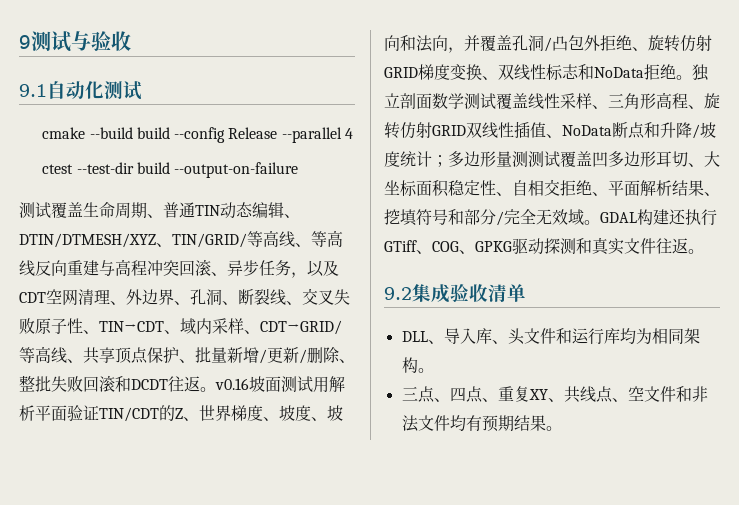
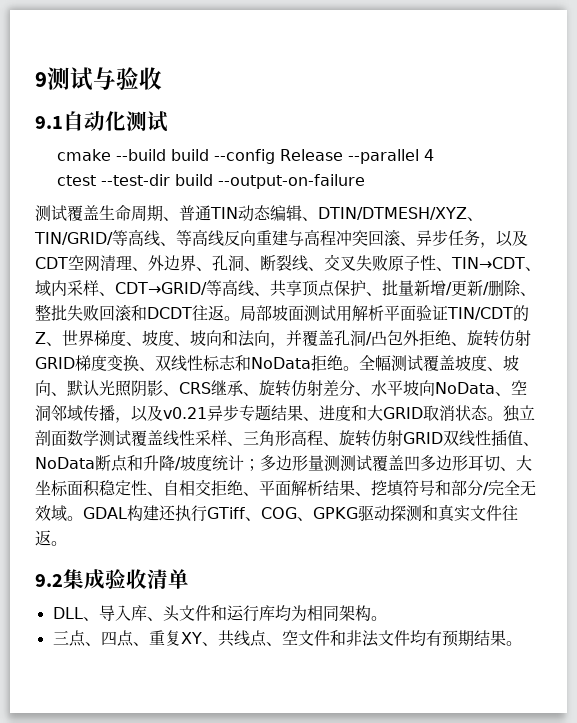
- 测试覆盖生命周期、普通TIN动态编辑、DTIN/DTMESH/XYZ、TIN/GRID/等高线、等高线反向重建与高程冲突回滚、异步任务，以及CDT空网清理、外边界、孔洞、断裂线、交叉失败原子性、TIN→CDT、域内采样、CDT→GRID/等高线、共享顶点保护、批量新增/更新/删除、整批失败回滚和DCDT往返。v0.16坡面测试用解析平面验证TIN/CDT的Z、世界梯度、坡度、坡向和法向，并覆盖孔洞/凸包外拒绝、旋转仿射GRID梯度变换、双线性标志和NoData拒绝。
+ 测试覆盖生命周期、普通TIN动态编辑、DTIN/DTMESH/XYZ、TIN/GRID/等高线、等高线反向重建与高程冲突回滚、异步任务，以及CDT空网清理、外边界、孔洞、断裂线、交叉失败原子性、TIN→CDT、域内采样、CDT→GRID/等高线、共享顶点保护、批量新增/更新/删除、整批失败回滚和DCDT往返。局部坡面测试用解析平面验证TIN/CDT的Z、世界梯度、坡度、坡向和法向，并覆盖孔洞/凸包外拒绝、旋转仿射GRID梯度变换、双线性标志和NoData拒绝。
+ 全幅测试覆盖坡度、坡向、默认光照阴影、CRS继承、旋转仿射差分、水平坡向NoData、空洞邻域传播，以及v0.21异步专题结果、进度和大GRID取消状态。

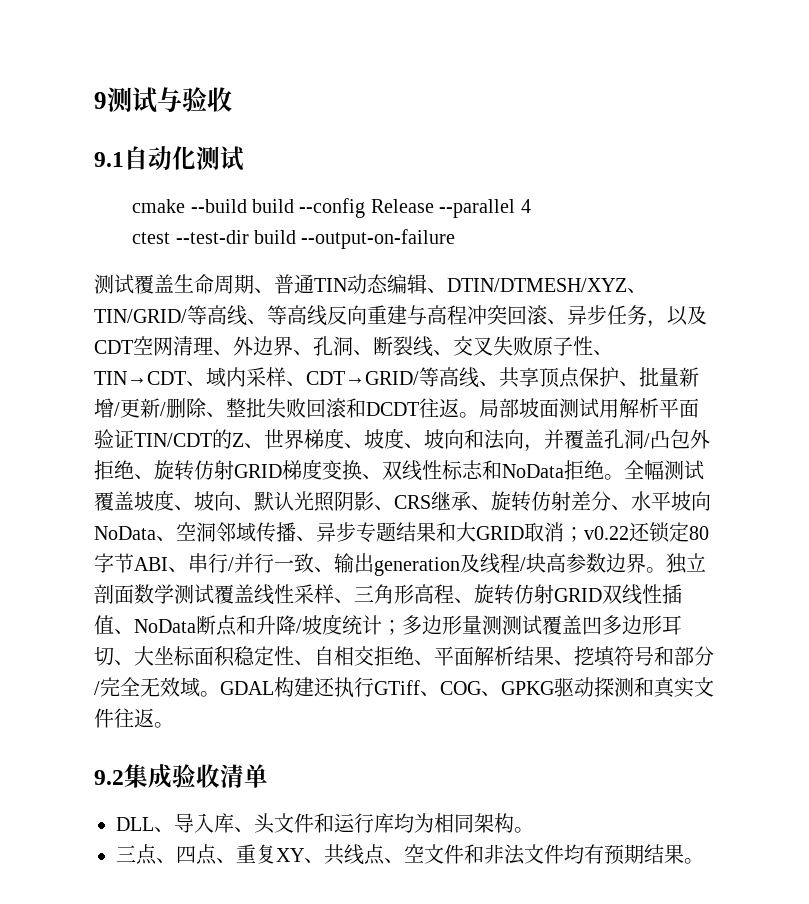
- 全幅测试覆盖坡度、坡向、默认光照阴影、CRS继承、旋转仿射差分、水平坡向NoData、空洞邻域传播，以及v0.21异步专题结果、进度和大GRID取消状态。
+ 全幅测试覆盖坡度、坡向、默认光照阴影、CRS继承、旋转仿射差分、水平坡向NoData、空洞邻域传播、异步专题结果和大GRID取消；v0.22还锁定80字节ABI、串行/并行一致、输出generation及线程/块高参数边界。

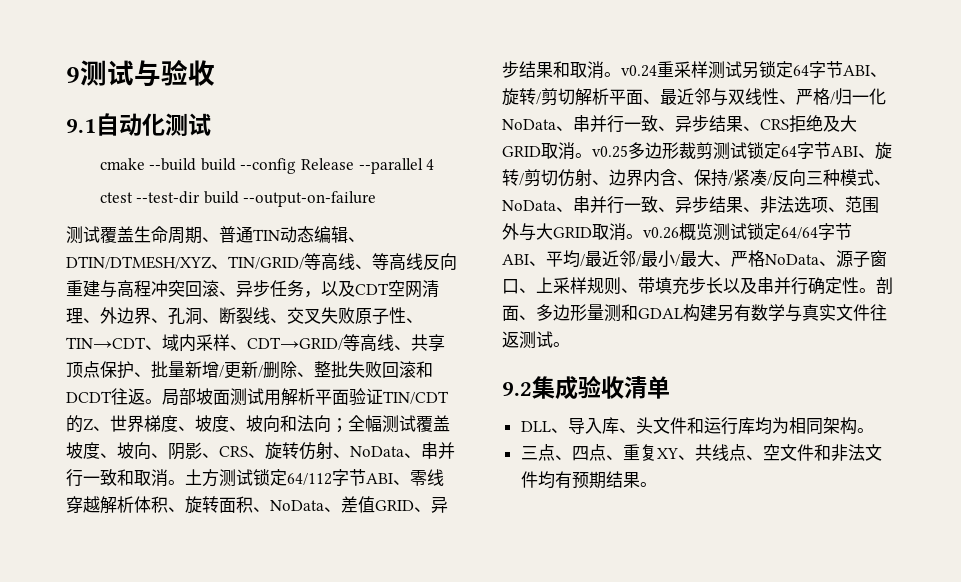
- 局部坡面测试用解析平面验证TIN/CDT的Z、世界梯度、坡度、坡向和法向，并覆盖孔洞/凸包外拒绝、旋转仿射GRID梯度变换、双线性标志和NoData拒绝。全幅测试覆盖坡度、坡向、默认光照阴影、CRS继承、旋转仿射差分、水平坡向NoData、空洞邻域传播、异步专题结果和大GRID取消；v0.22还锁定80字节ABI、串行/并行一致、输出generation及线程/块高参数边界。独立剖面数学测试覆盖线性采样、三角形高程、旋转仿射GRID双线性插值、NoData断点和升降/坡度统计；多边形量测测试覆盖凹多边形耳切、大坐标面积稳定性、自相交拒绝、平面解析结果、挖填符号和部分/完全无效域。GDAL构建还执行GTiff、COG、GPKG驱动探测和真实文件往返。
+ 局部坡面测试用解析平面验证TIN/CDT的Z、世界梯度、坡度、坡向和法向；全幅测试覆盖坡度、坡向、阴影、CRS、旋转仿射、NoData、串并行一致和取消。土方测试锁定64/112字节ABI、零线穿越解析体积、旋转面积、NoData、差值GRID、异步结果和取消。v0.24重采样测试另锁定64字节ABI、旋转/剪切解析平面、最近邻与双线性、严格/归一化NoData、串并行一致、异步结果、CRS拒绝及大GRID取消。v0.25多边形裁剪测试锁定64字节ABI、旋转/剪切仿射、边界内含、保持/紧凑/反向三种模式、NoData、串并行一致、异步结果、非法选项、范围外与大GRID取消。v0.26概览测试锁定64/64字节ABI、平均/最近邻/最小/最大、严格NoData、源子窗口、上采样规则、带填充步长以及串并行确定性。剖面、多边形量测和GDAL构建另有数学与真实文件往返测试。

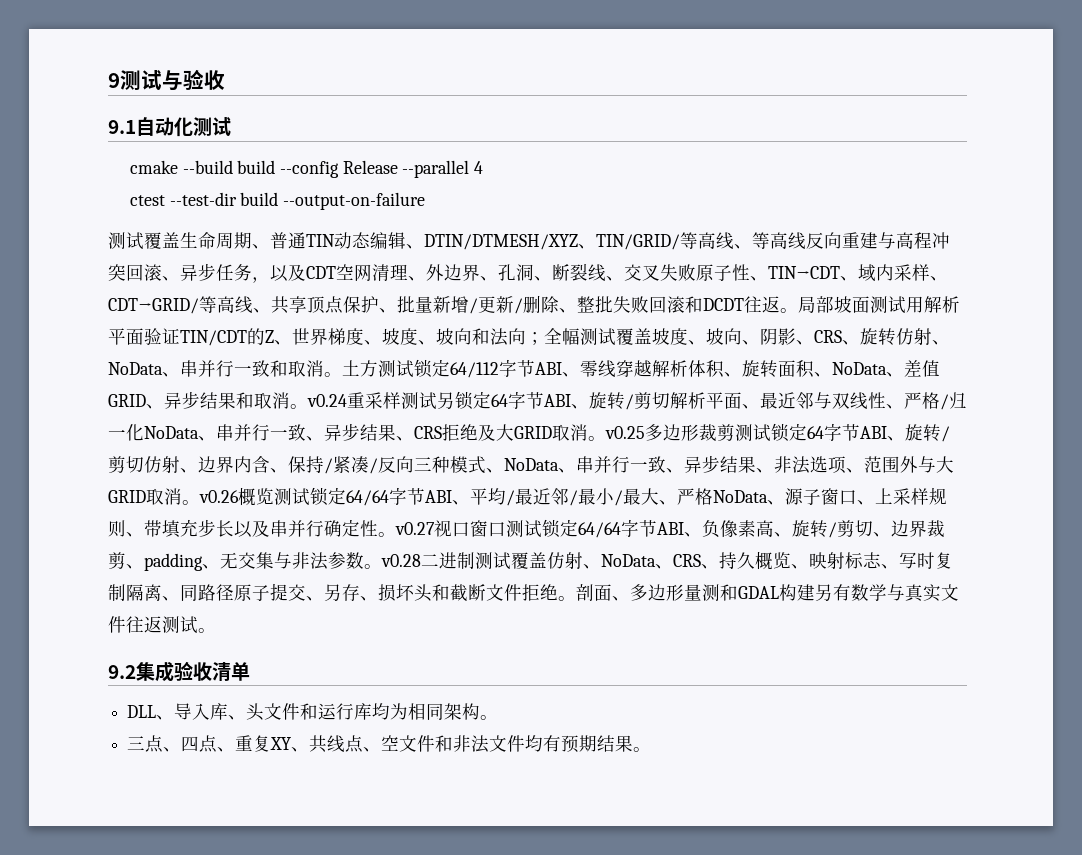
- 土方测试锁定64/112字节ABI、零线穿越解析体积、旋转面积、NoData、差值GRID、异步结果和取消。v0.24重采样测试另锁定64字节ABI、旋转/剪切解析平面、最近邻与双线性、严格/归一化NoData、串并行一致、异步结果、CRS拒绝及大GRID取消。v0.25多边形裁剪测试锁定64字节ABI、旋转/剪切仿射、边界内含、保持/紧凑/反向三种模式、NoData、串并行一致、异步结果、非法选项、范围外与大GRID取消。v0.26概览测试锁定64/64字节ABI、平均/最近邻/最小/最大、严格NoData、源子窗口、上采样规则、带填充步长以及串并行确定性。
+ 土方测试锁定64/112字节ABI、零线穿越解析体积、旋转面积、NoData、差值GRID、异步结果和取消。v0.24重采样测试另锁定64字节ABI、旋转/剪切解析平面、最近邻与双线性、严格/归一化NoData、串并行一致、异步结果、CRS拒绝及大GRID取消。v0.25多边形裁剪测试锁定64字节ABI、旋转/剪切仿射、边界内含、保持/紧凑/反向三种模式、NoData、串并行一致、异步结果、非法选项、范围外与大GRID取消。v0.26概览测试锁定64/64字节ABI、平均/最近邻/最小/最大、严格NoData、源子窗口、上采样规则、带填充步长以及串并行确定性。v0.27视口窗口测试锁定64/64字节ABI、负像素高、旋转/剪切、边界裁剪、padding、无交集与非法参数。v0.28二进制测试覆盖仿射、NoData、CRS、持久概览、映射标志、写时复制隔离、同路径原子提交、另存、损坏头和截断文件拒绝。

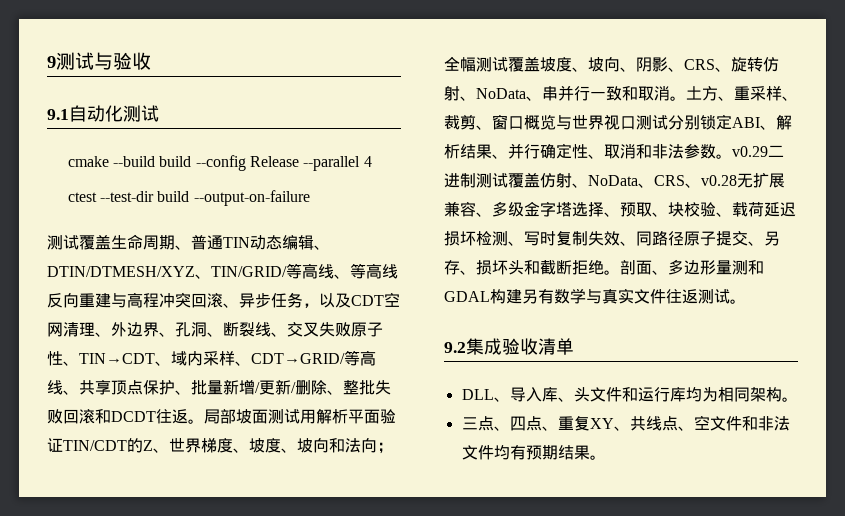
- 土方测试锁定64/112字节ABI、零线穿越解析体积、旋转面积、NoData、差值GRID、异步结果和取消。v0.24重采样测试另锁定64字节ABI、旋转/剪切解析平面、最近邻与双线性、严格/归一化NoData、串并行一致、异步结果、CRS拒绝及大GRID取消。v0.25多边形裁剪测试锁定64字节ABI、旋转/剪切仿射、边界内含、保持/紧凑/反向三种模式、NoData、串并行一致、异步结果、非法选项、范围外与大GRID取消。v0.26概览测试锁定64/64字节ABI、平均/最近邻/最小/最大、严格NoData、源子窗口、上采样规则、带填充步长以及串并行确定性。v0.27视口窗口测试锁定64/64字节ABI、负像素高、旋转/剪切、边界裁剪、padding、无交集与非法参数。v0.28二进制测试覆盖仿射、NoData、CRS、持久概览、映射标志、写时复制隔离、同路径原子提交、另存、损坏头和截断文件拒绝。
+ 土方、重采样、裁剪、窗口概览与世界视口测试分别锁定ABI、解析结果、并行确定性、取消和非法参数。v0.29二进制测试覆盖仿射、NoData、CRS、v0.28无扩展兼容、多级金字塔选择、预取、块校验、载荷延迟损坏检测、写时复制失效、同路径原子提交、另存、损坏头和截断拒绝。

